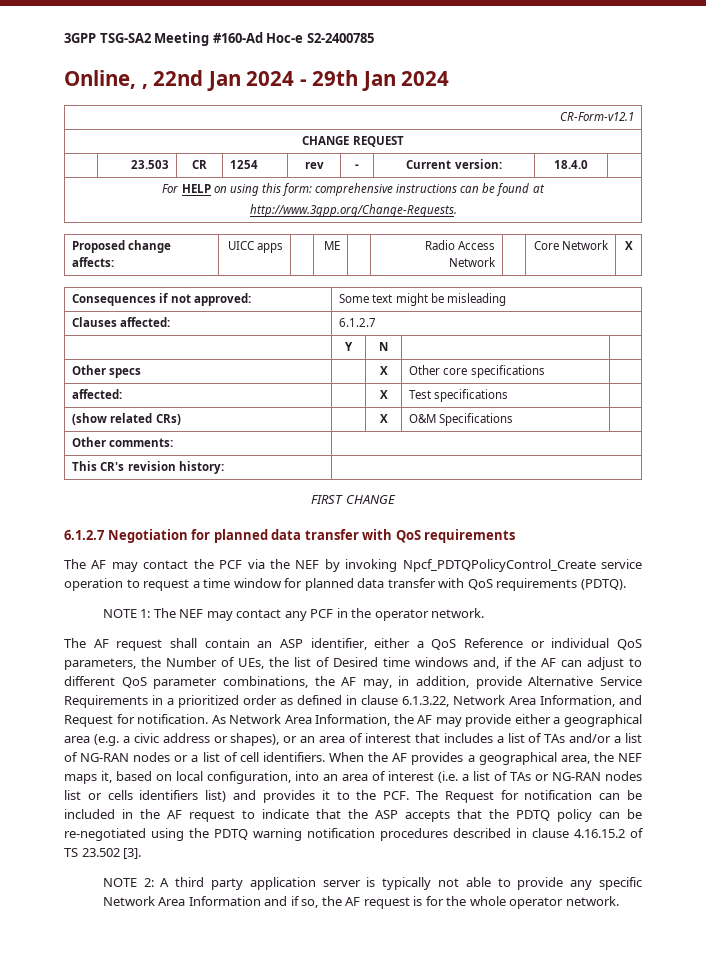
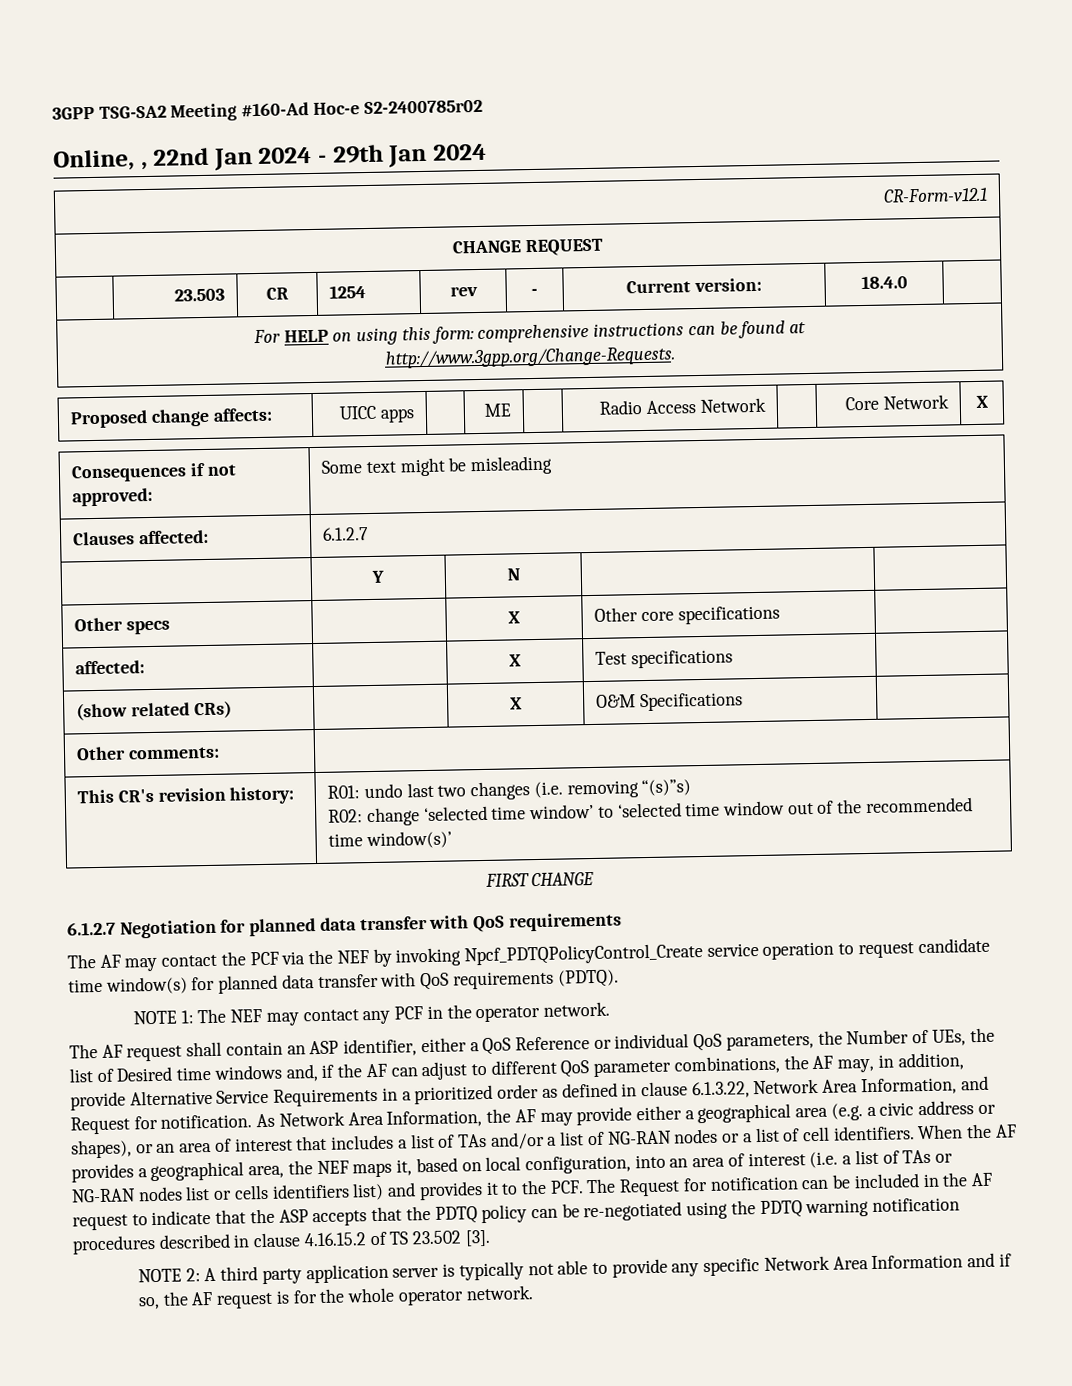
- 3GPP TSG-SA2 Meeting #160-Ad Hoc-e S2-2400785
+ 3GPP TSG-SA2 Meeting #160-Ad Hoc-e S2-2400785r02
- This CR's revision history: |
+ This CR's revision history: | R01: undo last two changes (i.e. removing “(s)”s)
+ R02: change ‘selected time window’ to ‘selected time window out of the recommended time window(s)’
- The AF may contact the PCF via the NEF by invoking Npcf_PDTQPolicyControl_Create service operation to request a time window for planned data transfer with QoS requirements (PDTQ).
+ The AF may contact the PCF via the NEF by invoking Npcf_PDTQPolicyControl_Create service operation to request candidate time window(s) for planned data transfer with QoS requirements (PDTQ).

